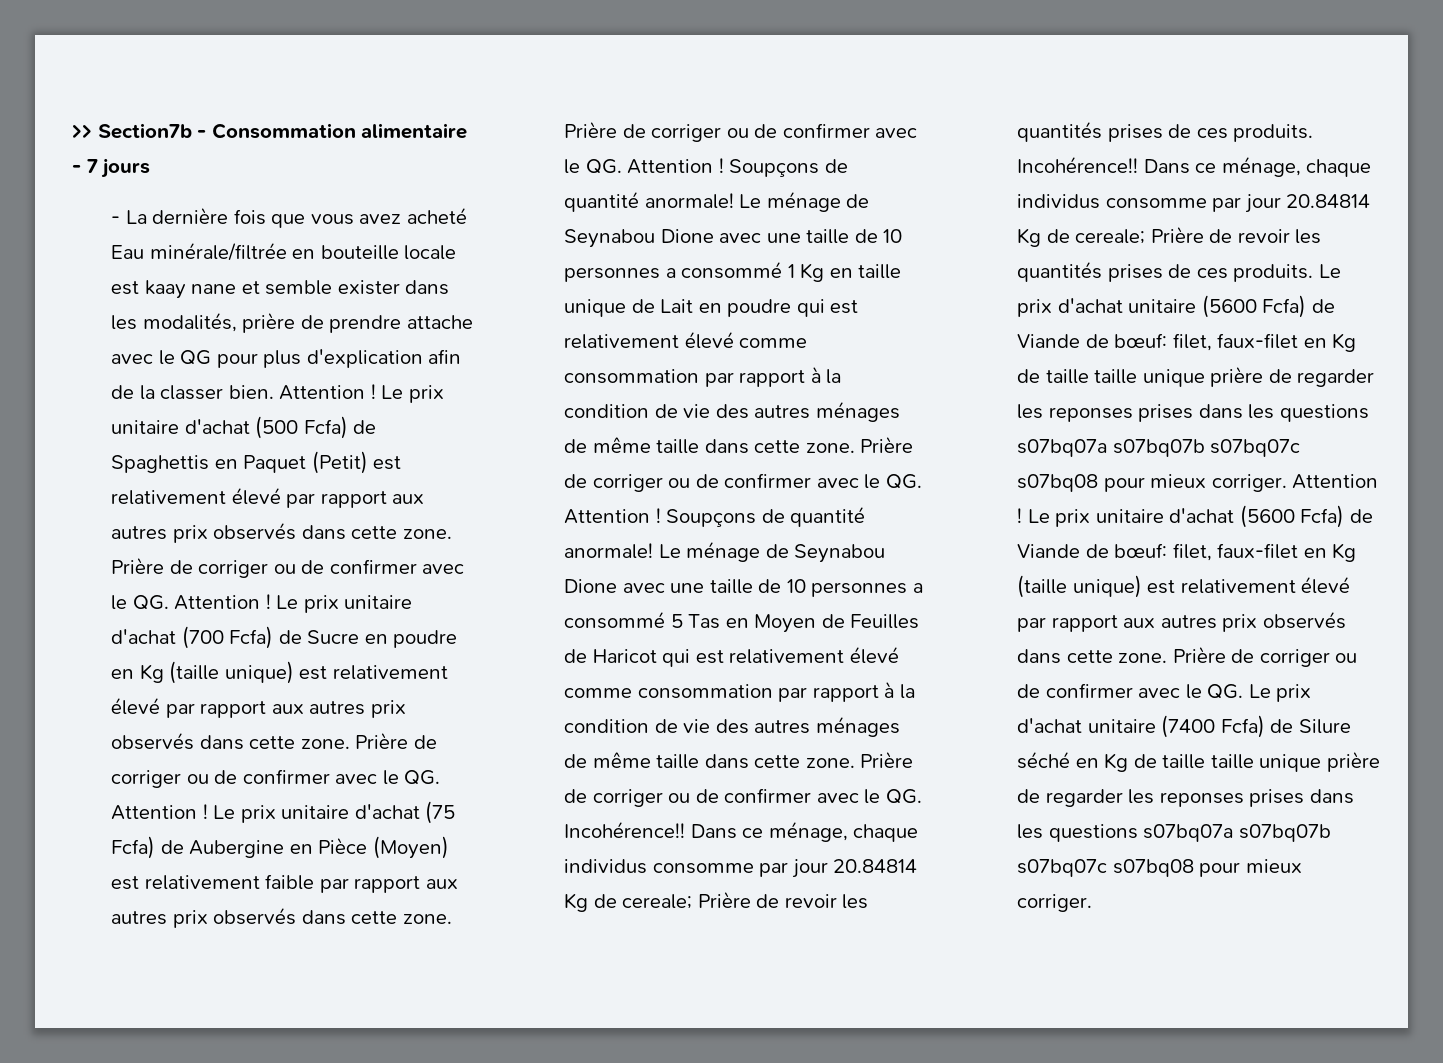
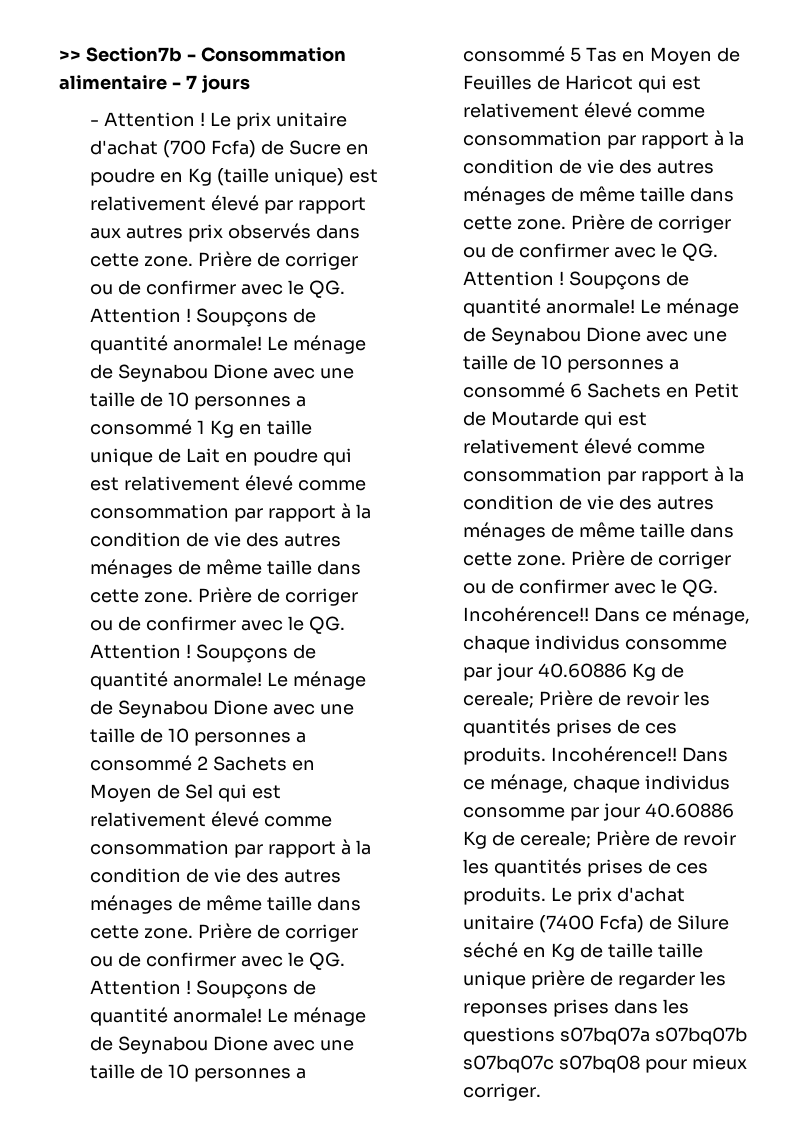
- - La dernière fois que vous avez acheté Eau minérale/filtrée en bouteille locale est kaay nane et semble exister dans les modalités, prière de prendre attache avec le QG pour plus d'explication afin de la classer bien. Attention ! Le prix unitaire d'achat (500 Fcfa) de Spaghettis en Paquet (Petit) est relativement élevé par rapport aux autres prix observés dans cette zone. Prière de corriger ou de confirmer avec le QG. Attention !
+ - Attention !
- Le prix unitaire d'achat (75 Fcfa) de Aubergine en Pièce (Moyen) est relativement faible par rapport aux autres prix observés dans cette zone. Prière de corriger ou de confirmer avec le QG. Attention !
- Le ménage de Seynabou Dione avec une taille de 10 personnes a consommé 5 Tas en Moyen de Feuilles de Haricot qui est relativement élevé comme consommation par rapport à la condition de vie des autres ménages de même taille dans cette zone.
+ Le ménage de Seynabou Dione avec une taille de 10 personnes a consommé 2 Sachets en Moyen de Sel qui est relativement élevé comme consommation par rapport à la condition de vie des autres ménages de même taille dans cette zone. Prière de corriger ou de confirmer avec le QG. Attention ! Soupçons de quantité anormale! Le ménage de Seynabou Dione avec une taille de 10 personnes a consommé 5 Tas en Moyen de Feuilles de Haricot qui est relativement élevé comme consommation par rapport à la condition de vie des autres ménages de même taille dans cette zone.
- Prière de corriger ou de confirmer avec le QG. Incohérence!! Dans ce ménage, chaque individus consomme par jour 20.84814 Kg de cereale; Prière de revoir les quantités prises de ces produits. Incohérence!! Dans ce ménage, chaque individus consomme par jour 20.84814 Kg de cereale; Prière de revoir les quantités prises de ces produits.
+ Prière de corriger ou de confirmer avec le QG. Attention ! Soupçons de quantité anormale! Le ménage de Seynabou Dione avec une taille de 10 personnes a consommé 6 Sachets en Petit de Moutarde qui est relativement élevé comme consommation par rapport à la condition de vie des autres ménages de même taille dans cette zone. Prière de corriger ou de confirmer avec le QG. Incohérence!! Dans ce ménage, chaque individus consomme par jour 40.60886 Kg de cereale; Prière de revoir les quantités prises de ces produits. Incohérence!! Dans ce ménage, chaque individus consomme par jour 40.60886 Kg de cereale; Prière de revoir les quantités prises de ces produits.
- Le prix d'achat unitaire (5600 Fcfa) de Viande de bœuf: filet, faux-filet en Kg de taille taille unique prière de regarder les reponses prises dans les questions s07bq07a s07bq07b s07bq07c s07bq08 pour mieux corriger. Attention ! Le prix unitaire d'achat (5600 Fcfa) de Viande de bœuf: filet, faux-filet en Kg (taille unique) est relativement élevé par rapport aux autres prix observés dans cette zone. Prière de corriger ou de confirmer avec le QG. Le prix d'achat unitaire (7400 Fcfa) de Silure séché en Kg de taille taille unique prière de regarder les reponses prises dans les questions s07bq07a s07bq07b s07bq07c s07bq08 pour mieux corriger.
+ Le prix d'achat unitaire (7400 Fcfa) de Silure séché en Kg de taille taille unique prière de regarder les reponses prises dans les questions s07bq07a s07bq07b s07bq07c s07bq08 pour mieux corriger.

